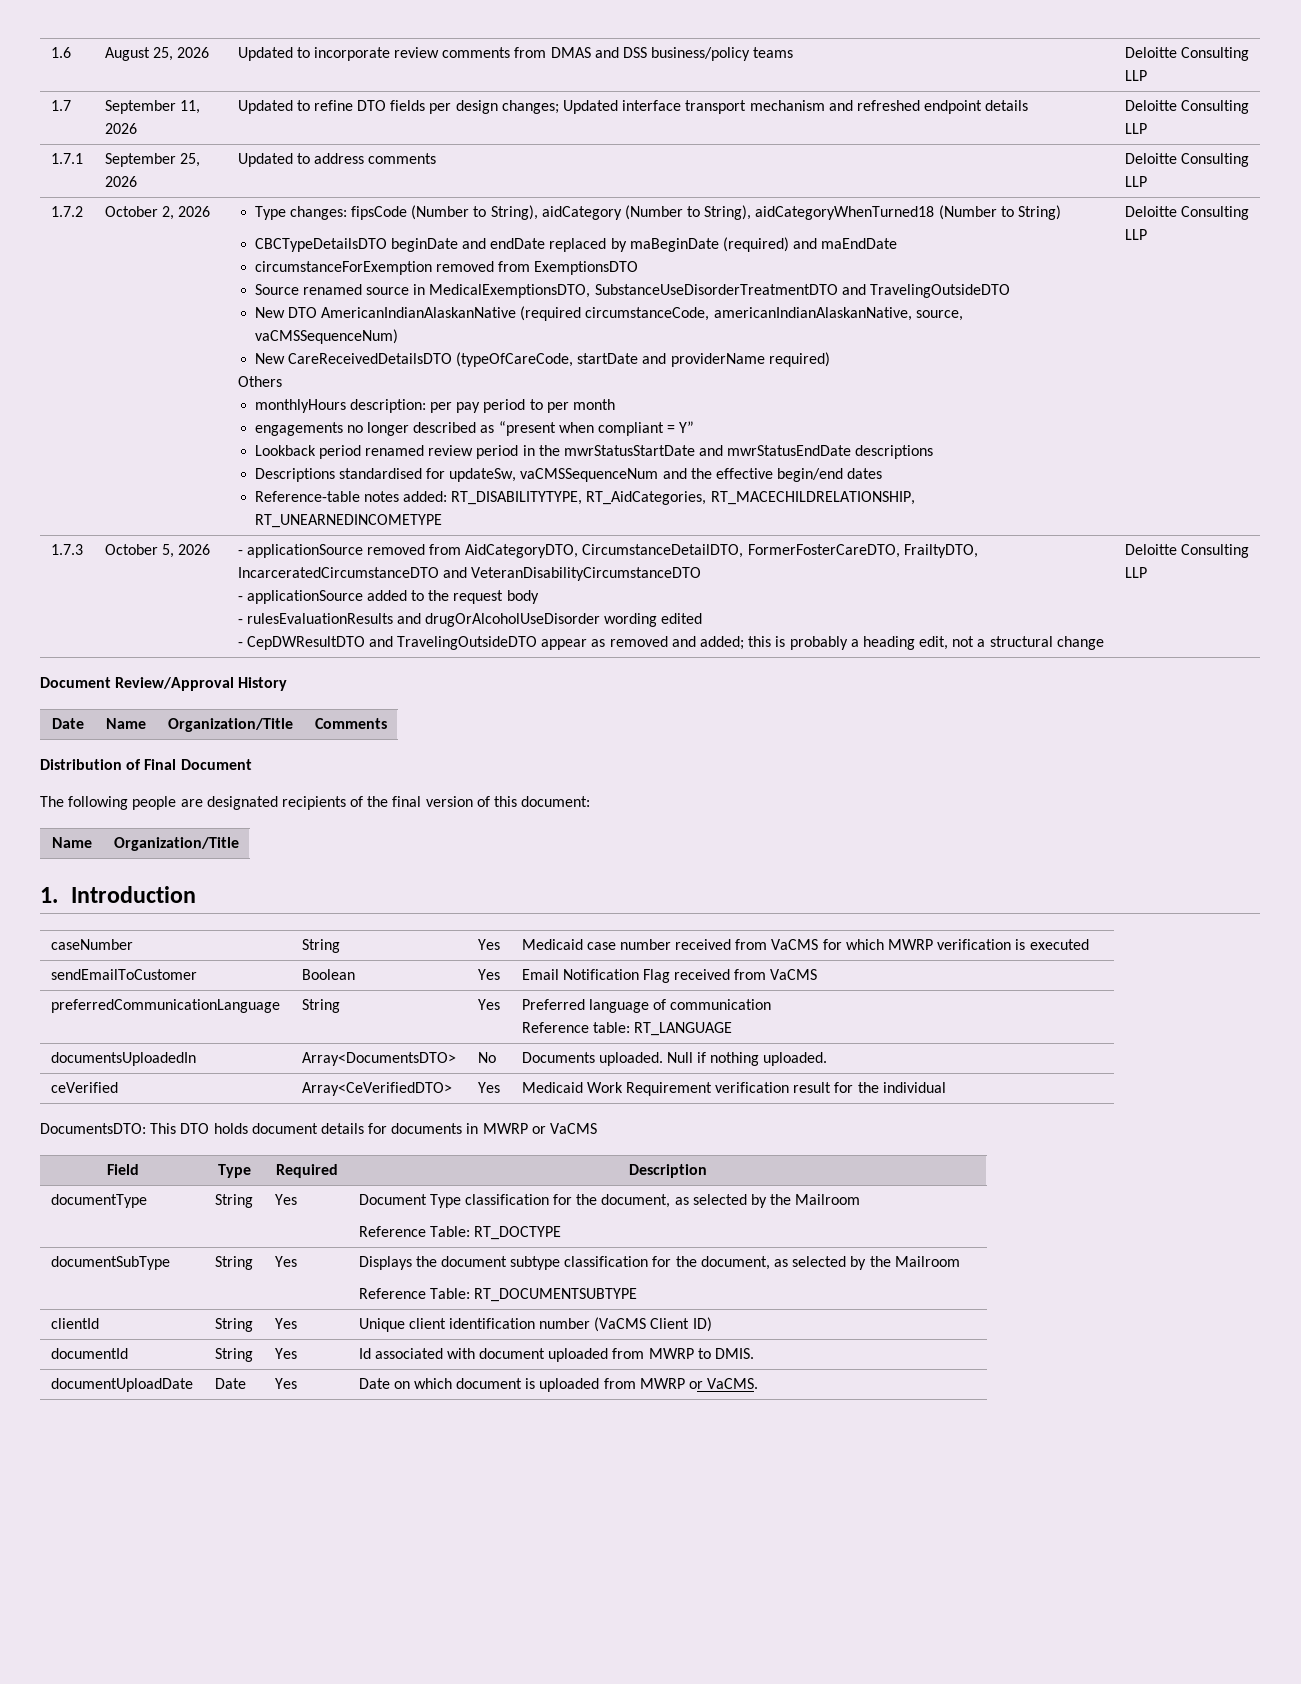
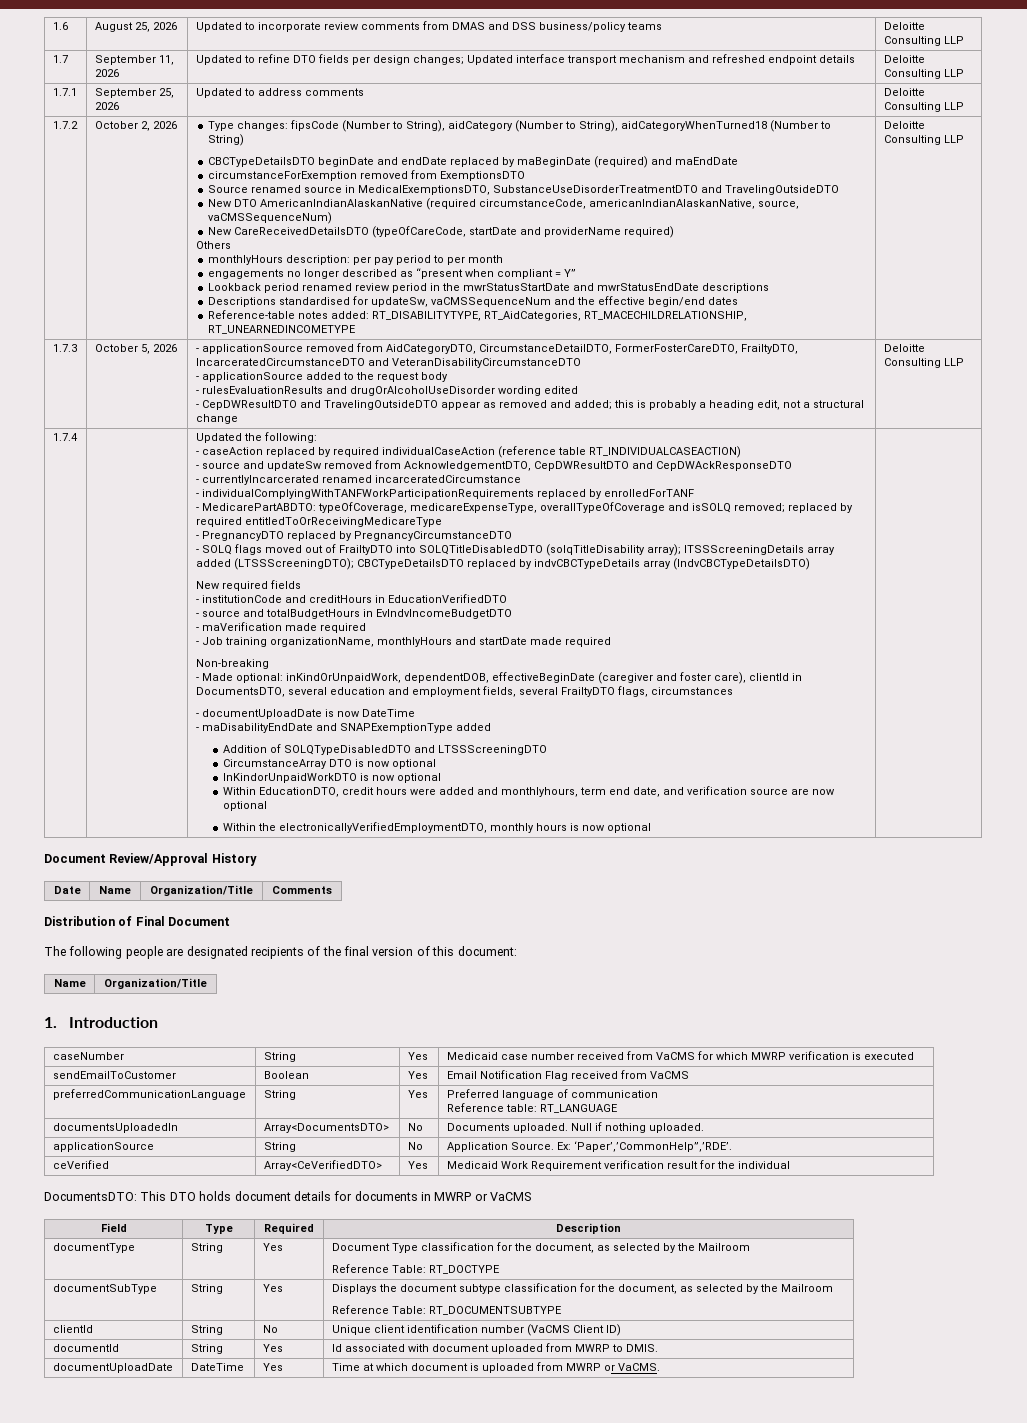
+ 1.7.4 | | Updated the following:
+ - caseAction replaced by required individualCaseAction (reference table RT_INDIVIDUALCASEACTION)
+ - source and updateSw removed from AcknowledgementDTO, CepDWResultDTO and CepDWAckResponseDTO
+ - currentlyIncarcerated renamed incarceratedCircumstance
+ - individualComplyingWithTANFWorkParticipationRequirements replaced by enrolledForTANF
+ - MedicarePartABDTO: typeOfCoverage, medicareExpenseType, overallTypeOfCoverage and isSOLQ removed; replaced by required entitledToOrReceivingMedicareType
+ - PregnancyDTO replaced by PregnancyCircumstanceDTO
+ - SOLQ flags moved out of FrailtyDTO into SOLQTitleDisabledDTO (solqTitleDisability array); lTSSScreeningDetails array added (LTSSScreeningDTO); CBCTypeDetailsDTO replaced by indvCBCTypeDetails array (IndvCBCTypeDetailsDTO)
+ New required fields
+ - institutionCode and creditHours in EducationVerifiedDTO
+ - source and totalBudgetHours in EvIndvIncomeBudgetDTO
+ - maVerification made required
+ - Job training organizationName, monthlyHours and startDate made required
+ Non-breaking
+ - Made optional: inKindOrUnpaidWork, dependentDOB, effectiveBeginDate (caregiver and foster care), clientId in DocumentsDTO, several education and employment fields, several FrailtyDTO flags, circumstances
+ - documentUploadDate is now DateTime
+ - maDisabilityEndDate and SNAPExemptionType added
+ Addition of SOLQTypeDisabledDTO and LTSSScreeningDTO
+ CircumstanceArray DTO is now optional
+ InKindorUnpaidWorkDTO is now optional
+ Within EducationDTO, credit hours were added and monthlyhours, term end date, and verification source are now optional
+ Within the electronicallyVerifiedEmploymentDTO, monthly hours is now optional
+ applicationSource | String | No | Application Source. Ex: ‘Paper’,’CommonHelp”,’RDE’.
- clientId | String | Yes | Unique client identification number (VaCMS Client ID)
+ clientId | String | No | Unique client identification number (VaCMS Client ID)
- documentUploadDate | Date | Yes | Date on which document is uploaded from MWRP or VaCMS.
+ documentUploadDate | DateTime | Yes | Time at which document is uploaded from MWRP or VaCMS.

